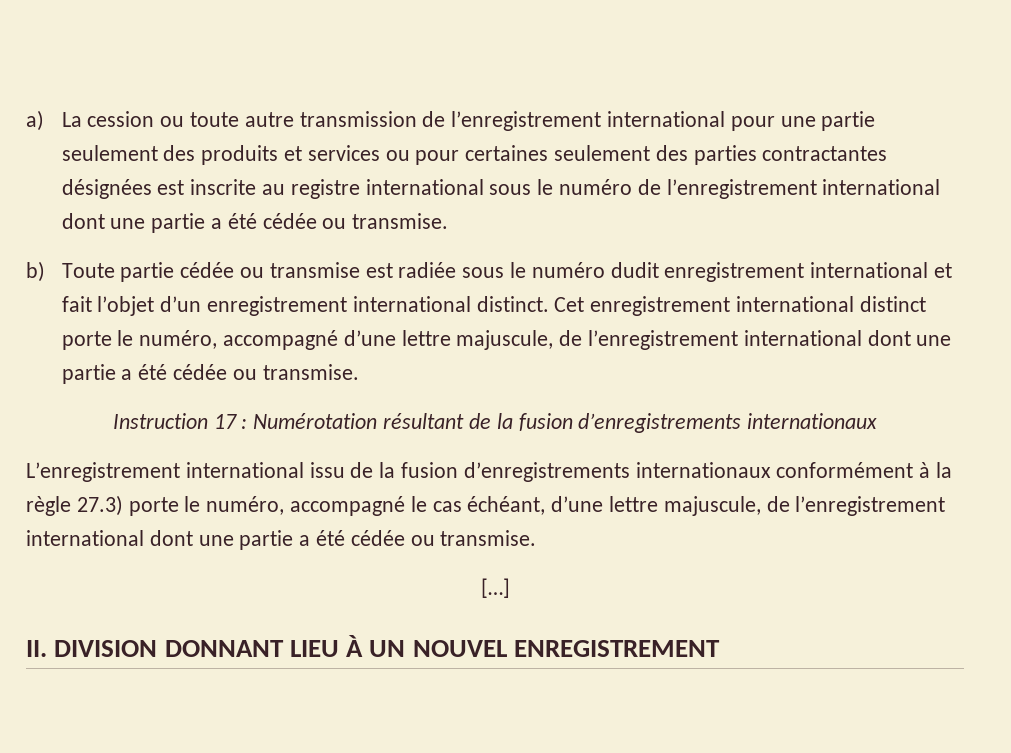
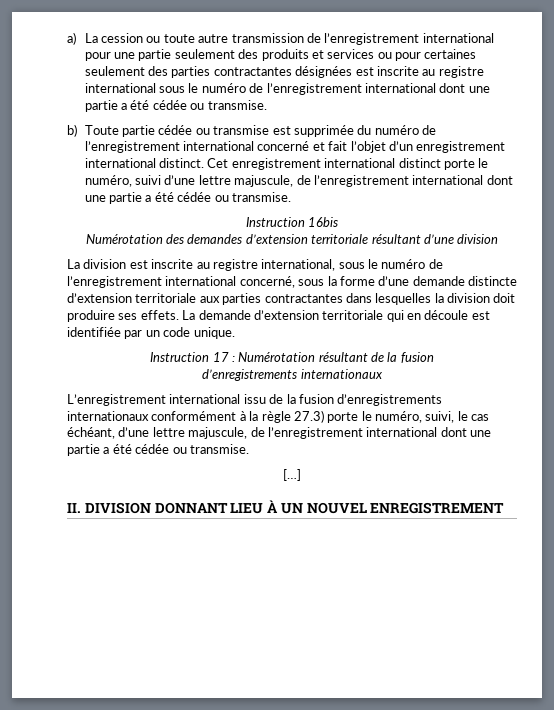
- b) Toute partie cédée ou transmise est radiée sous le numéro dudit enregistrement international et fait l’objet d’un enregistrement international distinct.
+ b) Toute partie cédée ou transmise est supprimée du numéro de l’enregistrement international concerné et fait l’objet d’un enregistrement international distinct.
- Cet enregistrement international distinct porte le numéro, accompagné d’une lettre majuscule, de l’enregistrement international dont une partie a été cédée ou transmise.
+ Cet enregistrement international distinct porte le numéro, suivi d’une lettre majuscule, de l’enregistrement international dont une partie a été cédée ou transmise.
+ Instruction 16bis
+ Numérotation des demandes d’extension territoriale résultant d’une division
+ La division est inscrite au registre international, sous le numéro de l’enregistrement international concerné, sous la forme d’une demande distincte d’extension territoriale aux parties contractantes dans lesquelles la division doit produire ses effets. La demande d’extension territoriale qui en découle est identifiée par un code unique.
- Instruction 17 : Numérotation résultant de la fusion d’enregistrements internationaux
+ Instruction 17 : Numérotation résultant de la fusion
+ d’enregistrements internationaux
- L’enregistrement international issu de la fusion d’enregistrements internationaux conformément à la règle 27.3) porte le numéro, accompagné le cas échéant, d’une lettre majuscule, de l’enregistrement international dont une partie a été cédée ou transmise.
+ L’enregistrement international issu de la fusion d’enregistrements internationaux conformément à la règle 27.3) porte le numéro, suivi, le cas échéant, d’une lettre majuscule, de l’enregistrement international dont une partie a été cédée ou transmise.

